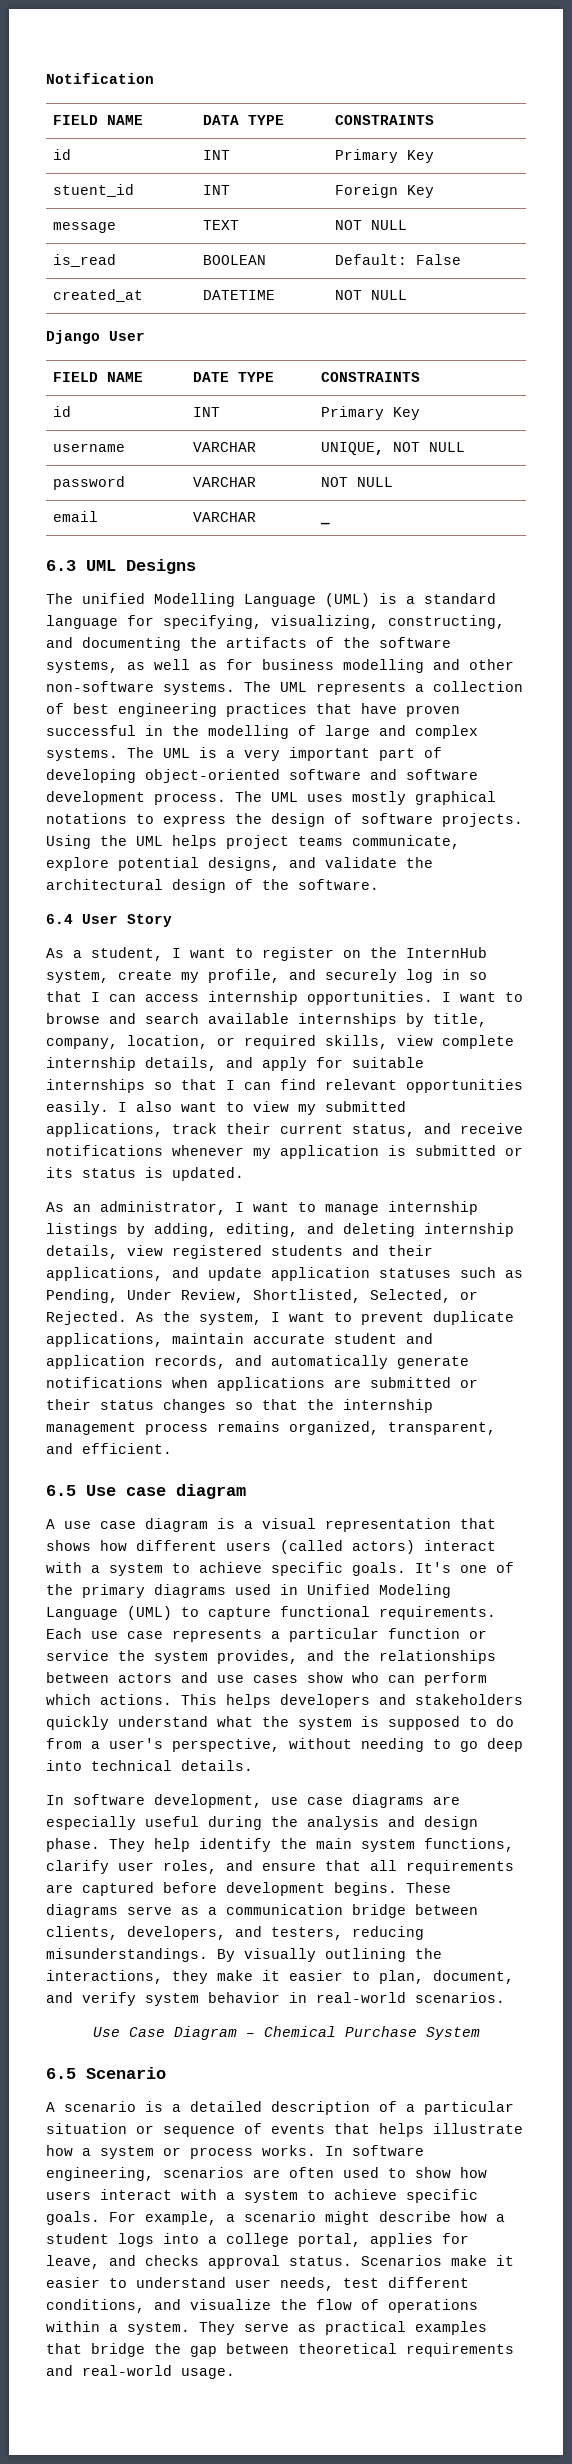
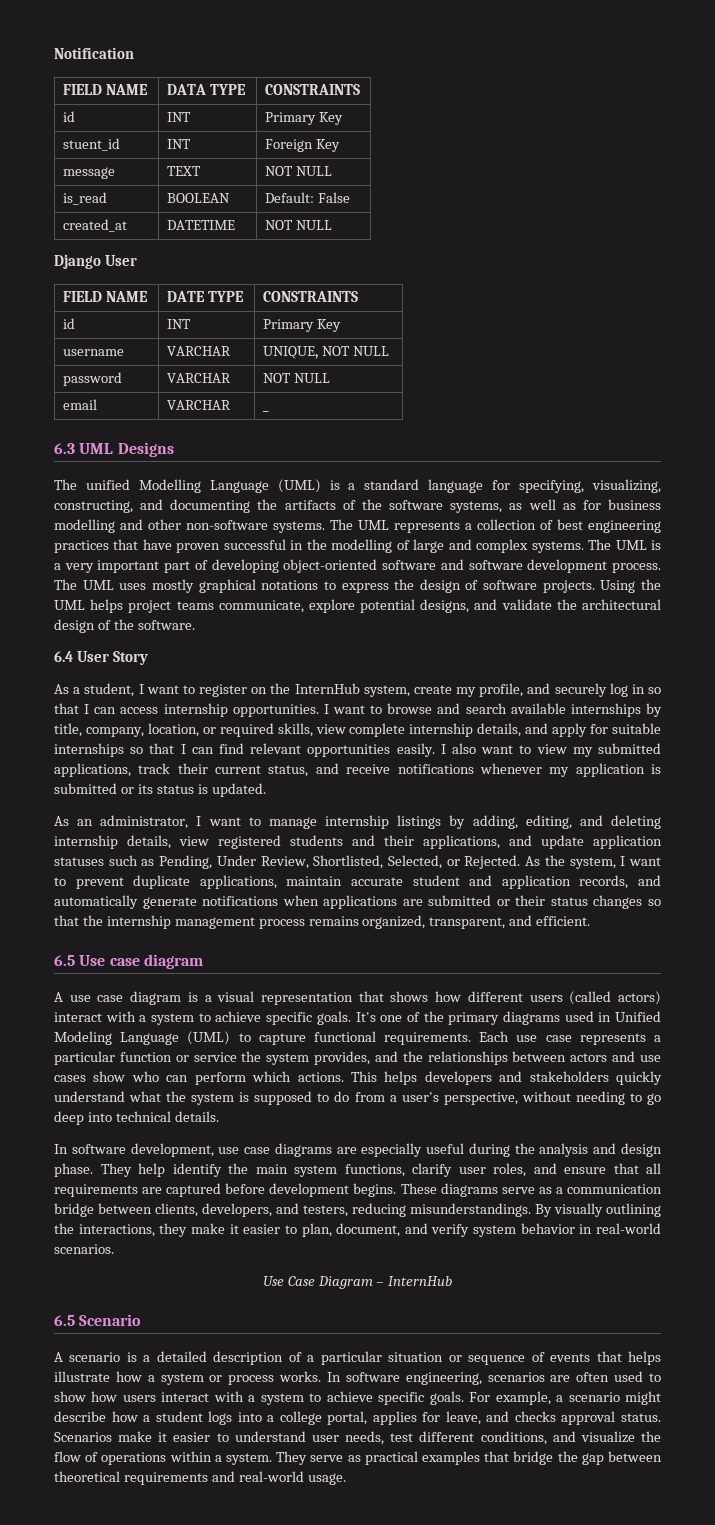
- Use Case Diagram – Chemical Purchase System
+ Use Case Diagram – InternHub

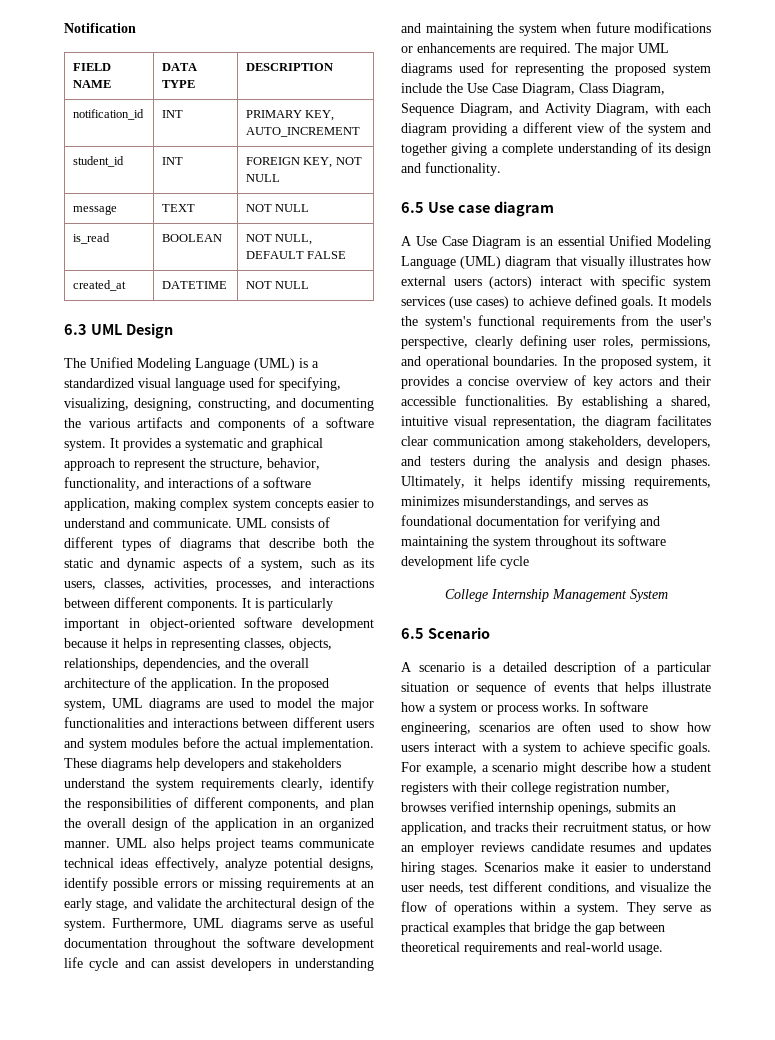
- FIELD NAME | DATA TYPE | CONSTRAINTS
- id | INT | Primary Key
- stuent_id | INT | Foreign Key
+ FIELD NAME | DATA TYPE | DESCRIPTION
+ notification_id | INT | PRIMARY KEY, AUTO_INCREMENT
+ student_id | INT | FOREIGN KEY, NOT NULL
- is_read | BOOLEAN | Default: False
+ is_read | BOOLEAN | NOT NULL, DEFAULT FALSE
- Django User
- FIELD NAME | DATE TYPE | CONSTRAINTS
- id | INT | Primary Key
- username | VARCHAR | UNIQUE, NOT NULL
- password | VARCHAR | NOT NULL
- email | VARCHAR | _
- 6.3 UML Designs
- The unified Modelling Language (UML) is a standard language for specifying, visualizing, constructing, and documenting the artifacts of the software systems, as well as for business modelling and other non-software systems. The UML represents a collection of best engineering practices that have proven successful in the modelling of large and complex systems. The UML is a very important part of developing object-oriented software and software development process. The UML uses mostly graphical notations to express the design of software projects. Using the UML helps project teams communicate, explore potential designs, and validate the architectural design of the software.
- 6.4 User Story
- As a student, I want to register on the InternHub system, create my profile, and securely log in so that I can access internship opportunities. I want to browse and search available internships by title, company, location, or required skills, view complete internship details, and apply for suitable internships so that I can find relevant opportunities easily. I also want to view my submitted applications, track their current status, and receive notifications whenever my application is submitted or its status is updated.
- As an administrator, I want to manage internship listings by adding, editing, and deleting internship details, view registered students and their applications, and update application statuses such as Pending, Under Review, Shortlisted, Selected, or Rejected. As the system, I want to prevent duplicate applications, maintain accurate student and application records, and automatically generate notifications when applications are submitted or their status changes so that the internship management process remains organized, transparent, and efficient.
+ 6.3 UML Design
+ The Unified Modeling Language (UML) is a standardized visual language used for specifying, visualizing, designing, constructing, and documenting the various artifacts and components of a software system. It provides a systematic and graphical approach to represent the structure, behavior, functionality, and interactions of a software application, making complex system concepts easier to understand and communicate. UML consists of different types of diagrams that describe both the static and dynamic aspects of a system, such as its users, classes, activities, processes, and interactions between different components. It is particularly important in object-oriented software development because it helps in representing classes, objects, relationships, dependencies, and the overall architecture of the application. In the proposed system, UML diagrams are used to model the major functionalities and interactions between different users and system modules before the actual implementation. These diagrams help developers and stakeholders understand the system requirements clearly, identify the responsibilities of different components, and plan the overall design of the application in an organized manner. UML also helps project teams communicate technical ideas effectively, analyze potential designs, identify possible errors or missing requirements at an early stage, and validate the architectural design of the system. Furthermore, UML diagrams serve as useful documentation throughout the software development life cycle and can assist developers in understanding and maintaining the system when future modifications or enhancements are required. The major UML diagrams used for representing the proposed system include the Use Case Diagram, Class Diagram, Sequence Diagram, and Activity Diagram, with each diagram providing a different view of the system and together giving a complete understanding of its design and functionality.
- A use case diagram is a visual representation that shows how different users (called actors) interact with a system to achieve specific goals. It's one of the primary diagrams used in Unified Modeling Language (UML) to capture functional requirements. Each use case represents a particular function or service the system provides, and the relationships between actors and use cases show who can perform which actions. This helps developers and stakeholders quickly understand what the system is supposed to do from a user's perspective, without needing to go deep into technical details.
- In software development, use case diagrams are especially useful during the analysis and design phase. They help identify the main system functions, clarify user roles, and ensure that all requirements are captured before development begins. These diagrams serve as a communication bridge between clients, developers, and testers, reducing misunderstandings. By visually outlining the interactions, they make it easier to plan, document, and verify system behavior in real-world scenarios.
- Use Case Diagram – InternHub
+ A Use Case Diagram is an essential Unified Modeling Language (UML) diagram that visually illustrates how external users (actors) interact with specific system services (use cases) to achieve defined goals. It models the system's functional requirements from the user's perspective, clearly defining user roles, permissions, and operational boundaries. In the proposed system, it provides a concise overview of key actors and their accessible functionalities. By establishing a shared, intuitive visual representation, the diagram facilitates clear communication among stakeholders, developers, and testers during the analysis and design phases. Ultimately, it helps identify missing requirements, minimizes misunderstandings, and serves as foundational documentation for verifying and maintaining the system throughout its software development life cycle
+ College Internship Management System
- For example, a scenario might describe how a student logs into a college portal, applies for leave, and checks approval status.
+ For example, a scenario might describe how a student registers with their college registration number, browses verified internship openings, submits an application, and tracks their recruitment status, or how an employer reviews candidate resumes and updates hiring stages.

